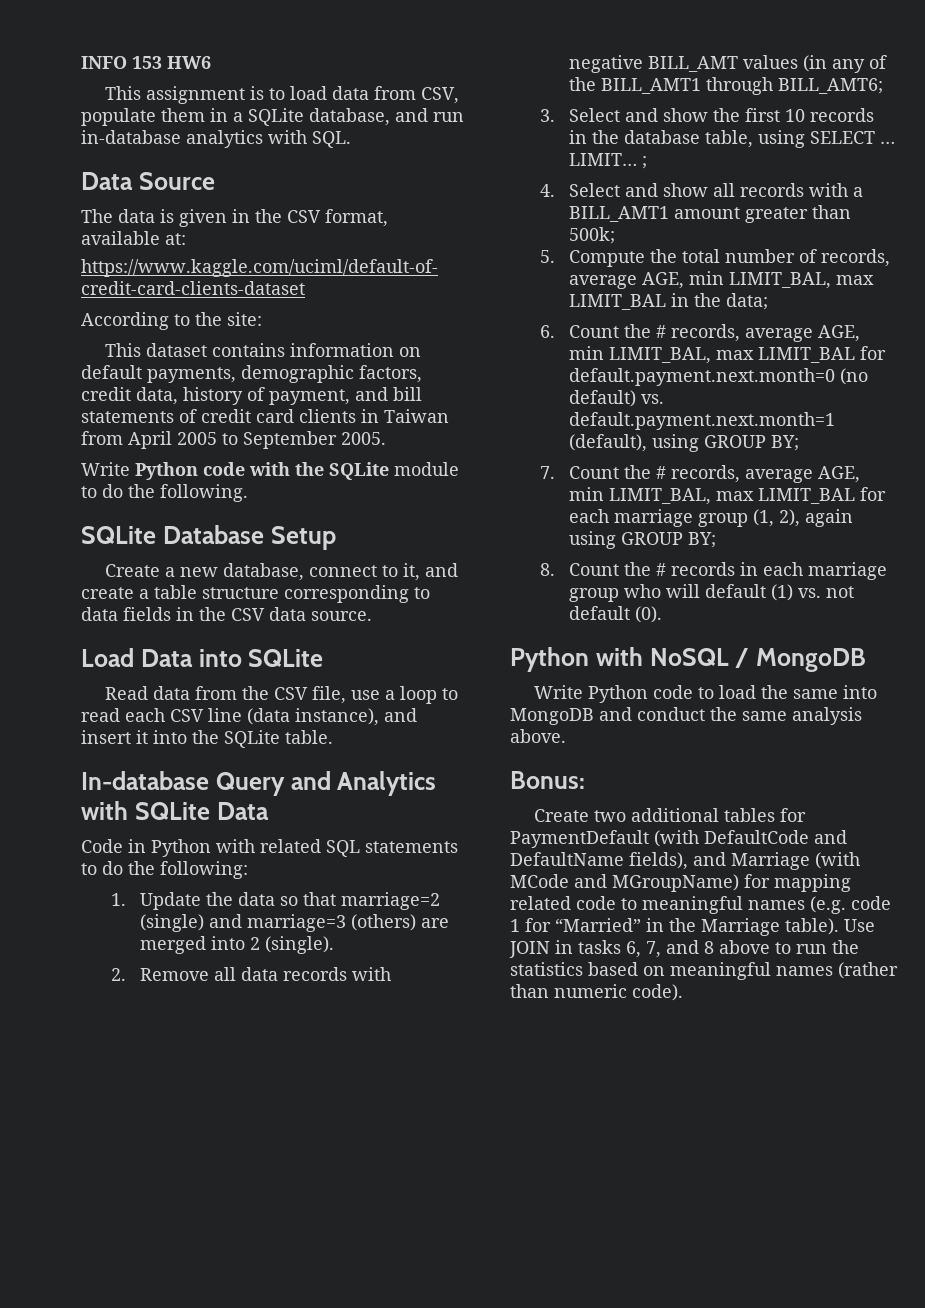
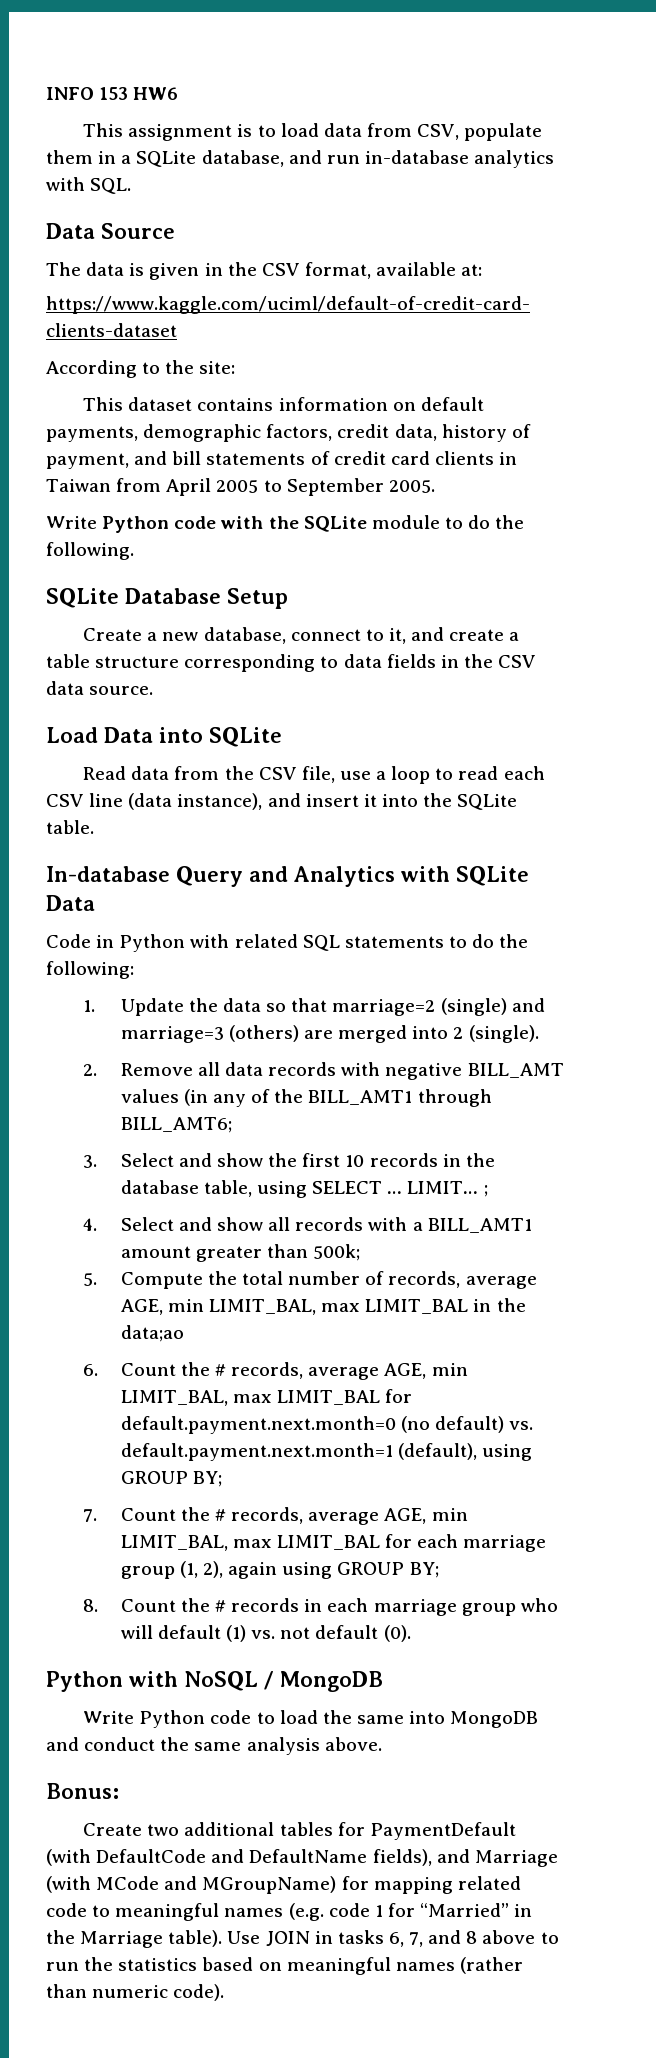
- 5. Compute the total number of records, average AGE, min LIMIT_BAL, max LIMIT_BAL in the data;
+ 5. Compute the total number of records, average AGE, min LIMIT_BAL, max LIMIT_BAL in the data;ao

